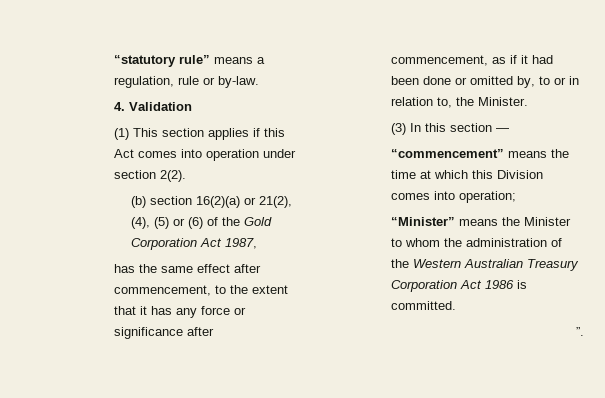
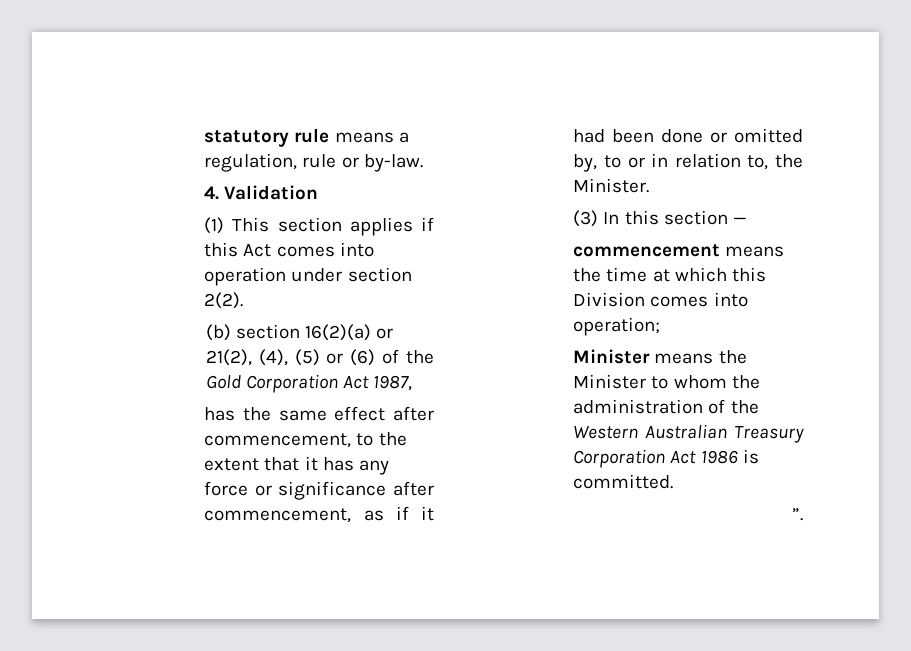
- “statutory rule” means a regulation, rule or by-law.
+ statutory rule means a regulation, rule or by-law.
- “commencement” means the time at which this Division comes into operation;
+ commencement means the time at which this Division comes into operation;
- “Minister” means the Minister to whom the administration of the Western Australian Treasury Corporation Act 1986 is committed.
+ Minister means the Minister to whom the administration of the Western Australian Treasury Corporation Act 1986 is committed.

